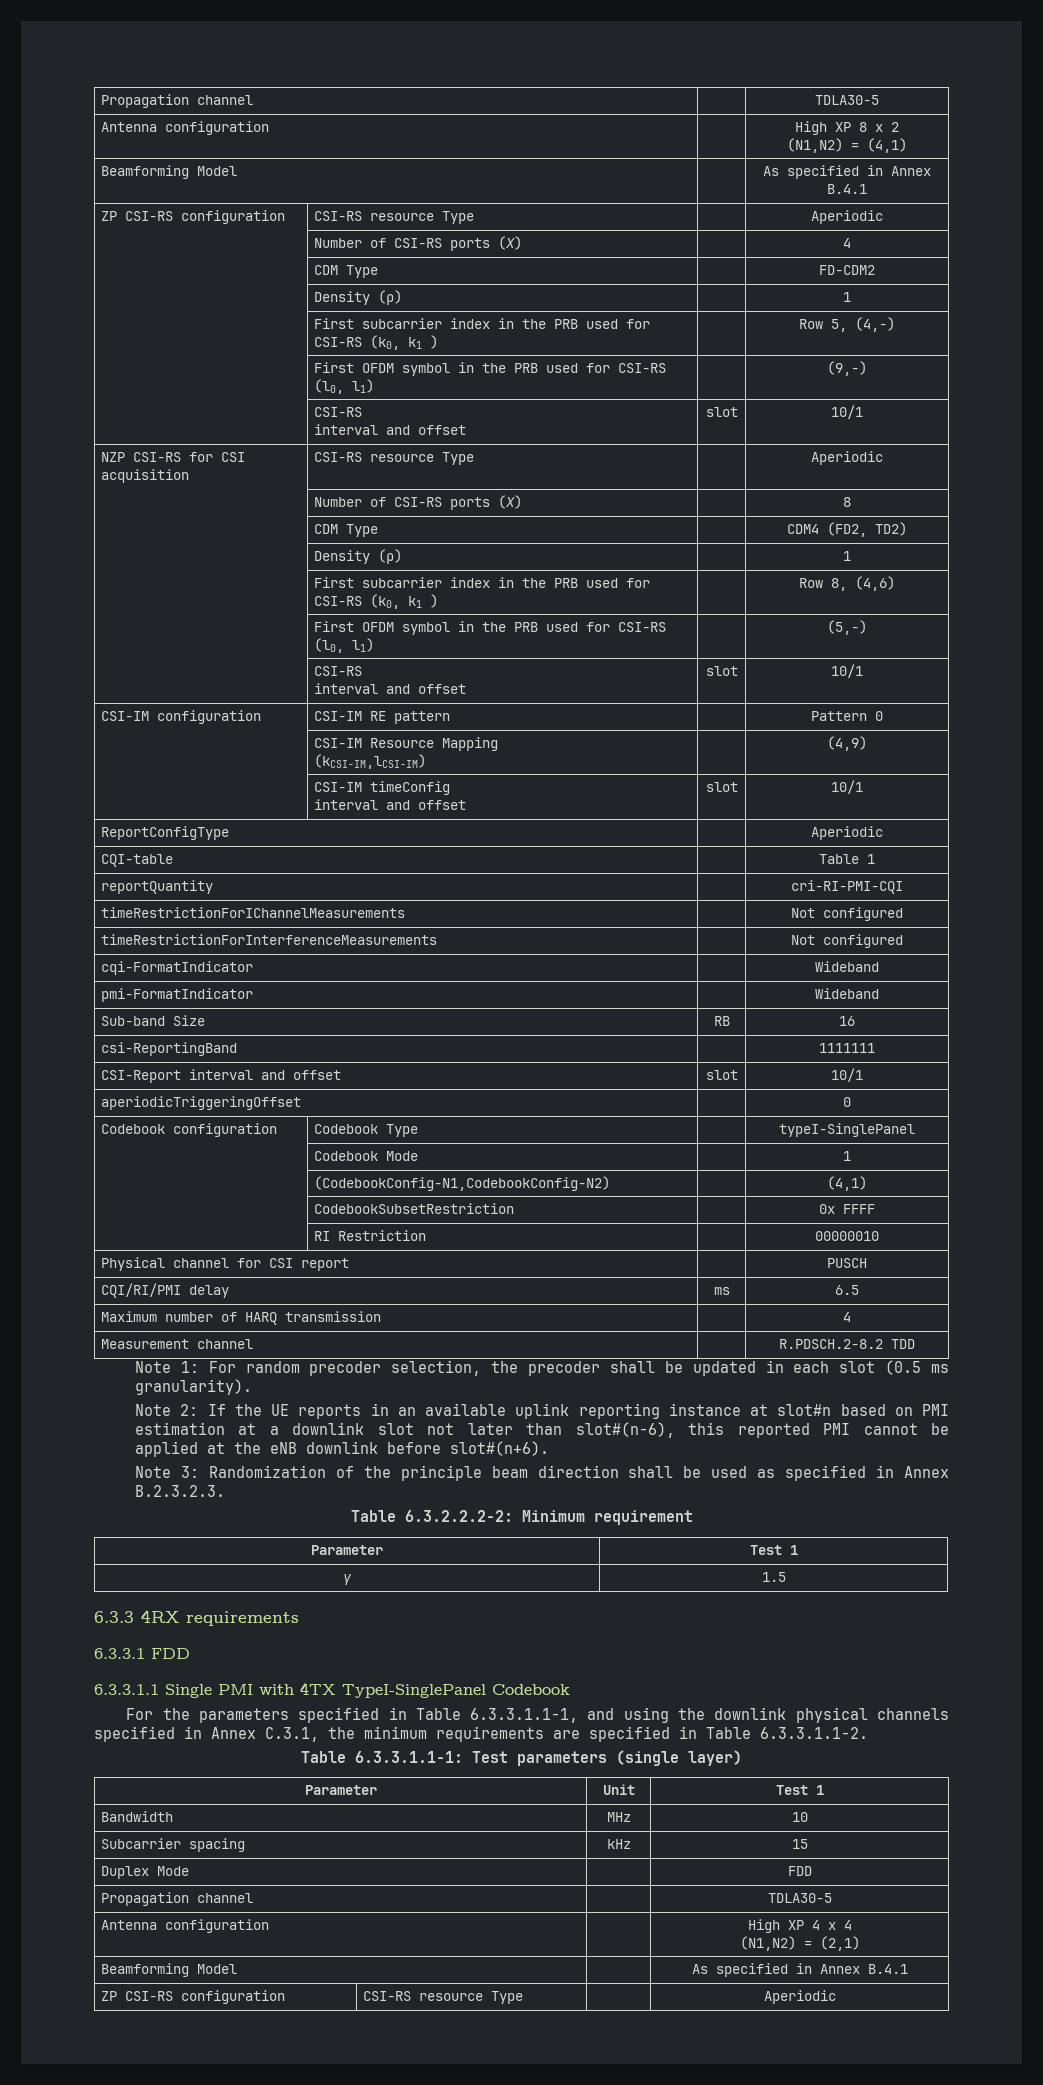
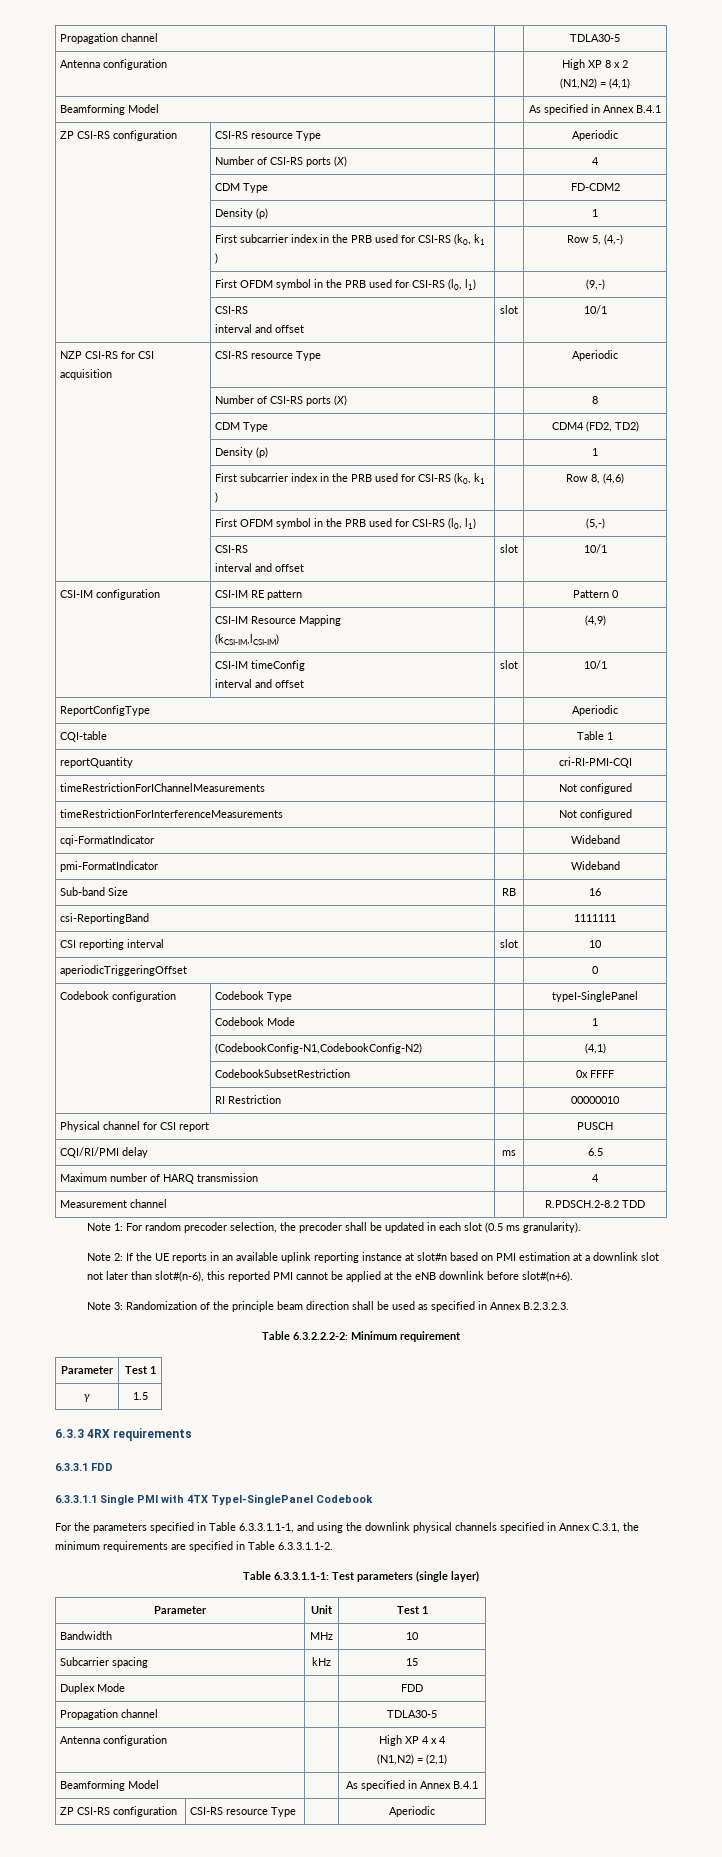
- CSI-Report interval and offset | slot | 10/1
+ CSI reporting interval | slot | 10

